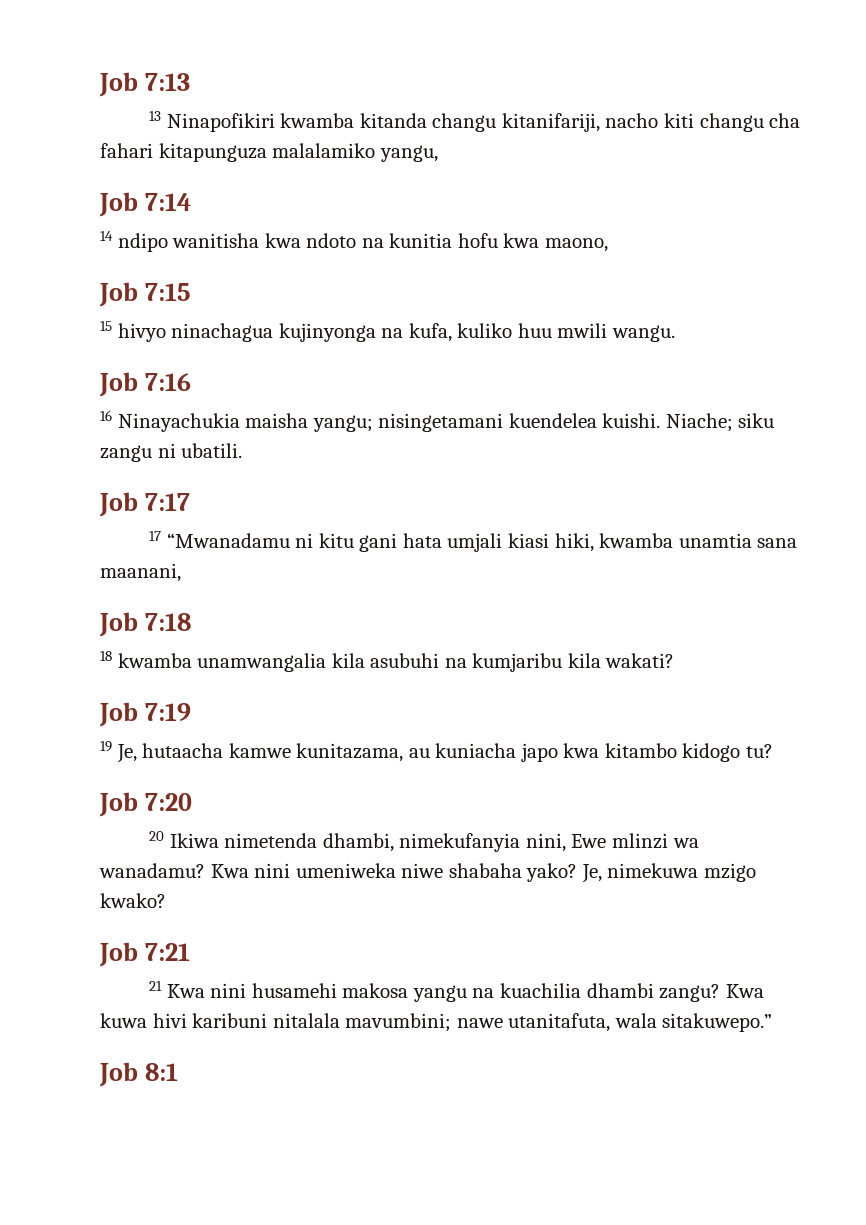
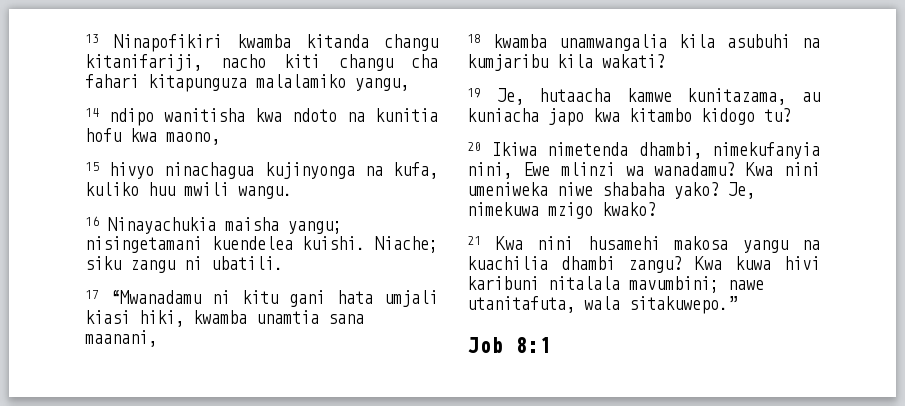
- Job 7:13
- Job 7:14
- Job 7:15
- Job 7:16
- Job 7:17
- Job 7:18
- Job 7:19
- Job 7:20
- Job 7:21

